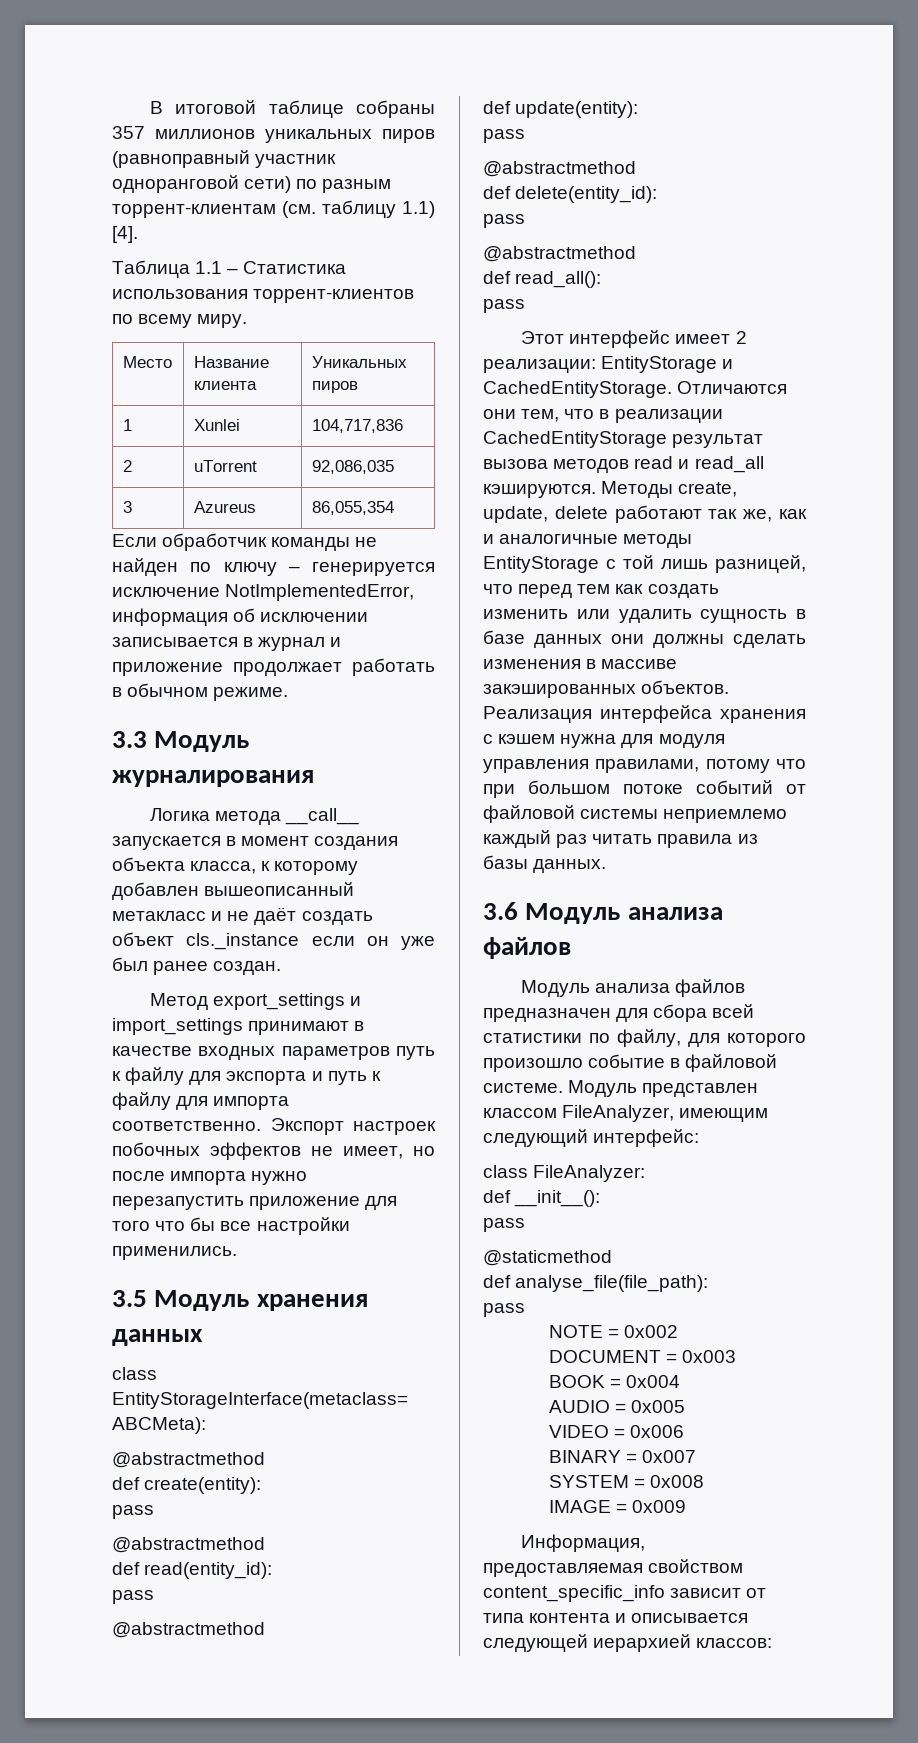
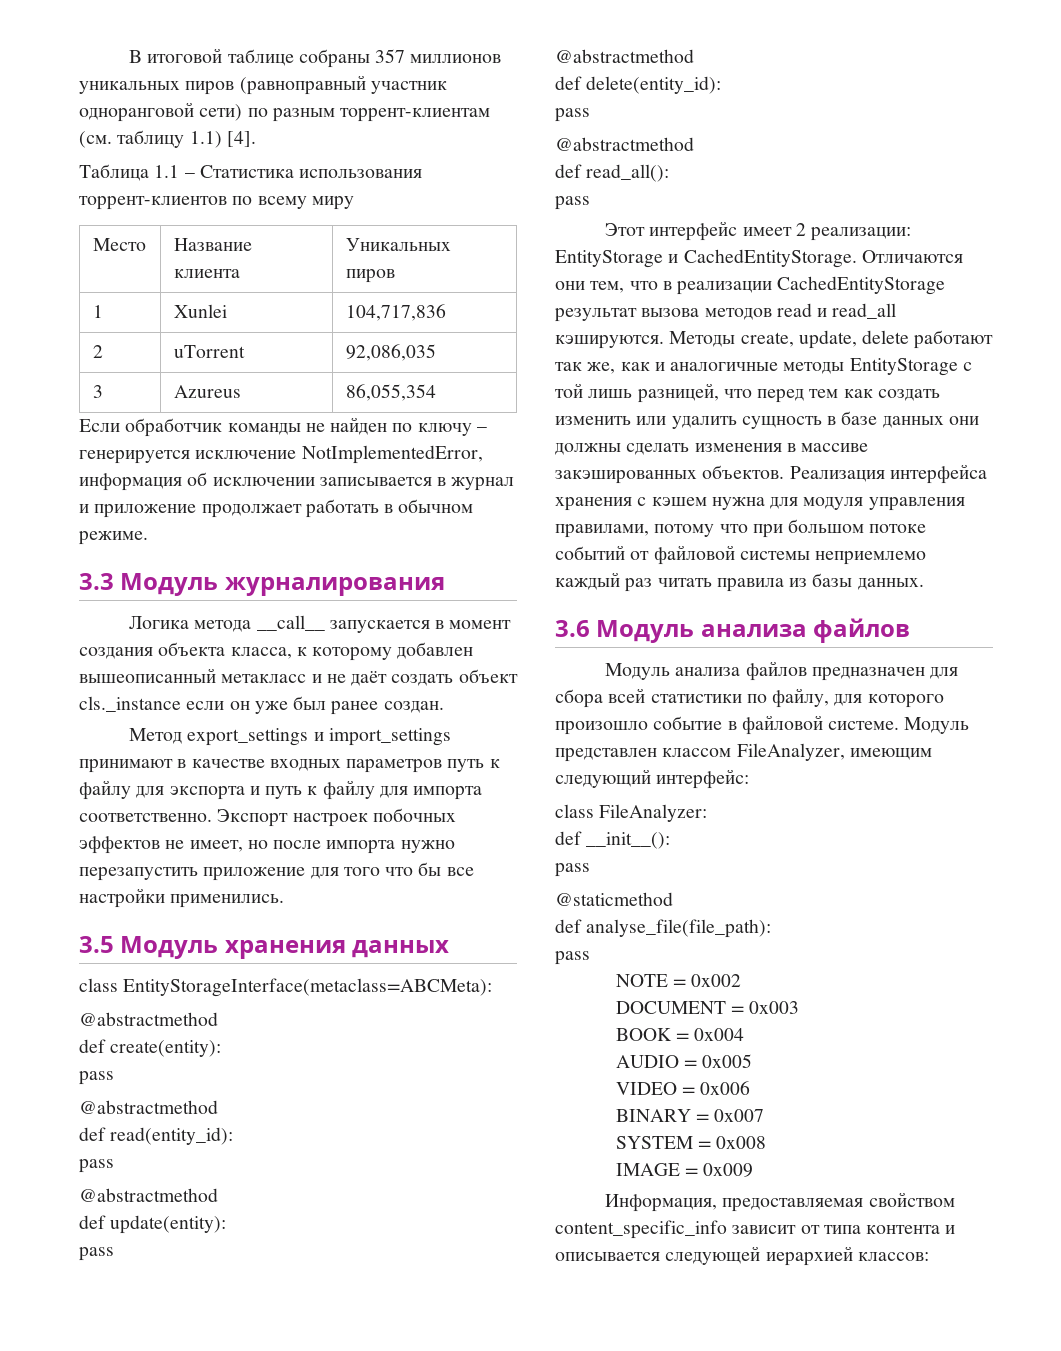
- Таблица 1.1 – Статистика использования торрент-клиентов по всему миру.
+ Таблица 1.1 – Статистика использования торрент-клиентов по всему миру

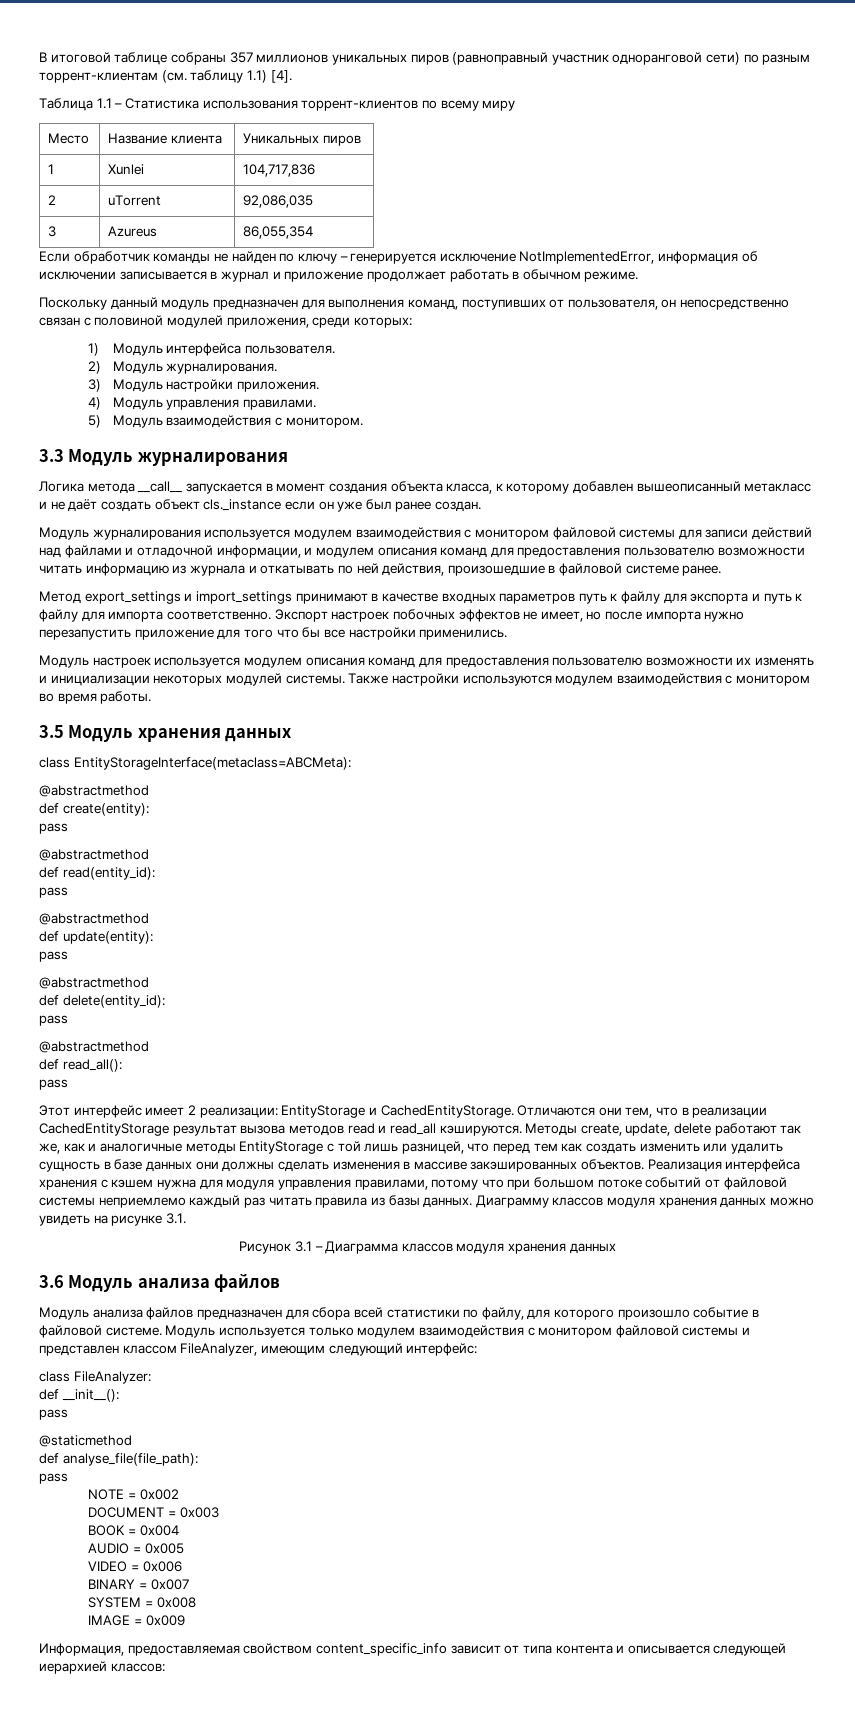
+ Поскольку данный модуль предназначен для выполнения команд, поступивших от пользователя, он непосредственно связан с половиной модулей приложения, среди которых:
+ 1) Модуль интерфейса пользователя.
+ 2) Модуль журналирования.
+ 3) Модуль настройки приложения.
+ 4) Модуль управления правилами.
+ 5) Модуль взаимодействия с монитором.
+ Модуль журналирования используется модулем взаимодействия с монитором файловой системы для записи действий над файлами и отладочной информации, и модулем описания команд для предоставления пользователю возможности читать информацию из журнала и откатывать по ней действия, произошедшие в файловой системе ранее.
+ Модуль настроек используется модулем описания команд для предоставления пользователю возможности их изменять и инициализации некоторых модулей системы. Также настройки используются модулем взаимодействия с монитором во время работы.
+ Диаграмму классов модуля хранения данных можно увидеть на рисунке 3.1.
+ Рисунок 3.1 – Диаграмма классов модуля хранения данных
- Модуль представлен классом FileAnalyzer, имеющим следующий интерфейс:
+ Модуль используется только модулем взаимодействия с монитором файловой системы и представлен классом FileAnalyzer, имеющим следующий интерфейс:

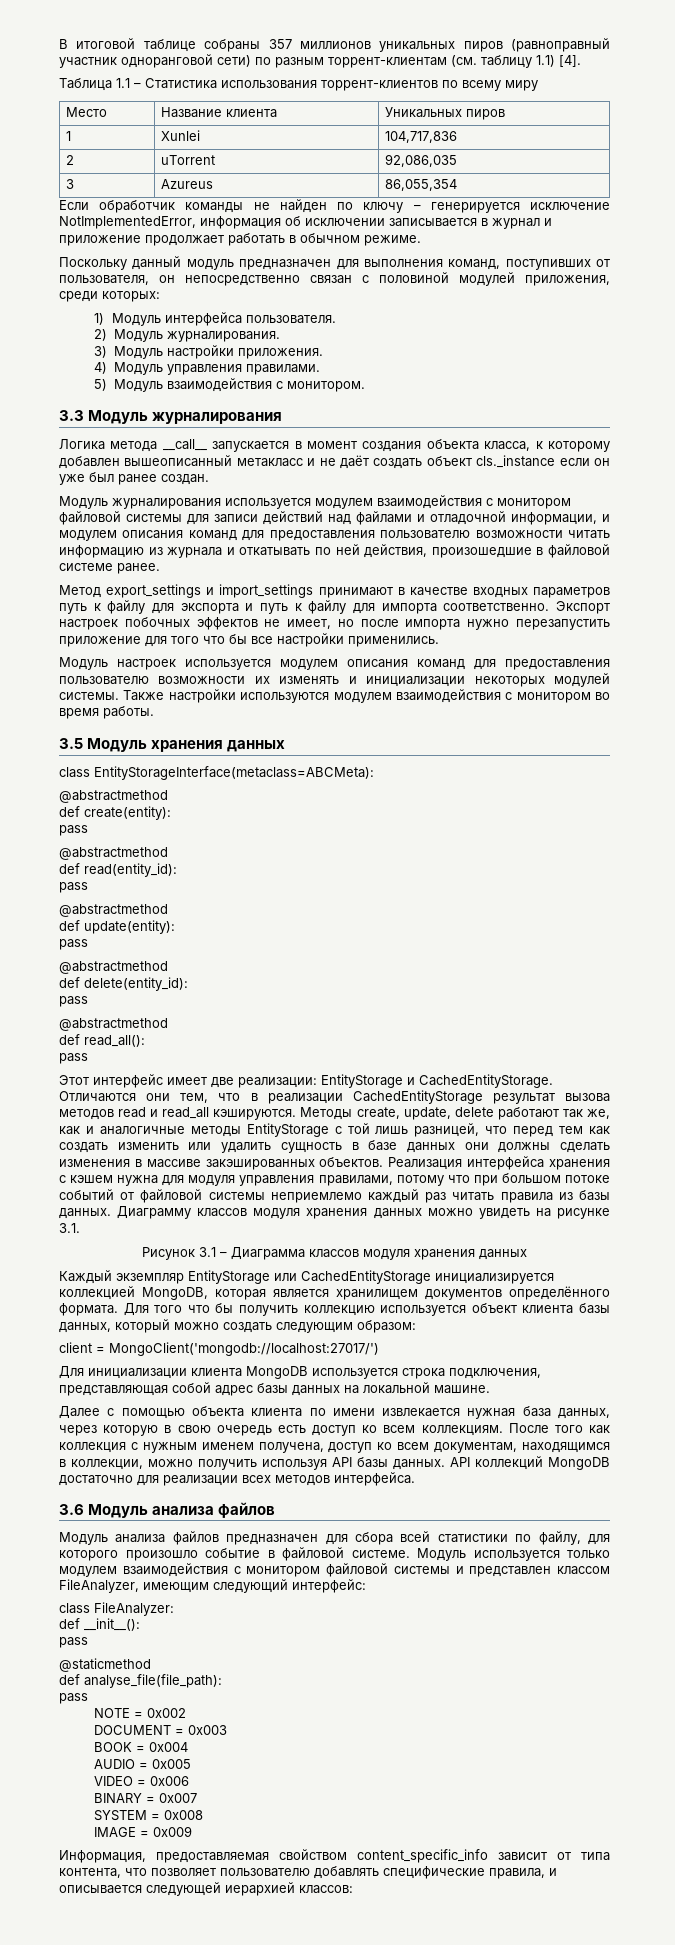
- Этот интерфейс имеет 2 реализации: EntityStorage и CachedEntityStorage.
+ Этот интерфейс имеет две реализации: EntityStorage и CachedEntityStorage.
+ Каждый экземпляр EntityStorage или CachedEntityStorage инициализируется коллекцией MongoDB, которая является хранилищем документов определённого формата. Для того что бы получить коллекцию используется объект клиента базы данных, который можно создать следующим образом:
+ client = MongoClient('mongodb://localhost:27017/')
+ Для инициализации клиента MongoDB используется строка подключения, представляющая собой адрес базы данных на локальной машине.
+ Далее с помощью объекта клиента по имени извлекается нужная база данных, через которую в свою очередь есть доступ ко всем коллекциям. После того как коллекция с нужным именем получена, доступ ко всем документам, находящимся в коллекции, можно получить используя API базы данных. API коллекций MongoDB достаточно для реализации всех методов интерфейса.
- Информация, предоставляемая свойством content_specific_info зависит от типа контента и описывается следующей иерархией классов:
+ Информация, предоставляемая свойством content_specific_info зависит от типа контента, что позволяет пользователю добавлять специфические правила, и описывается следующей иерархией классов:

